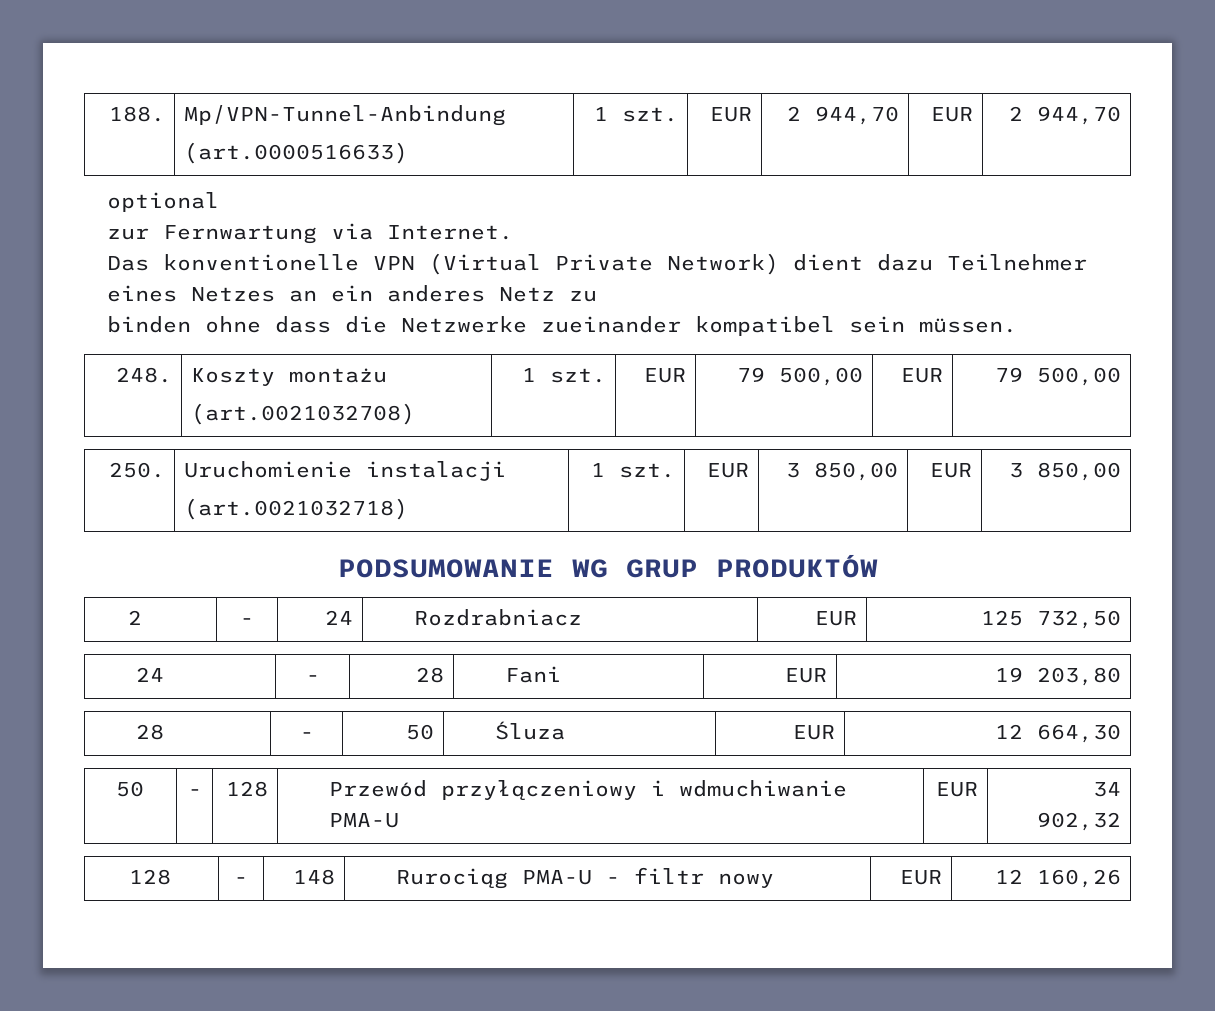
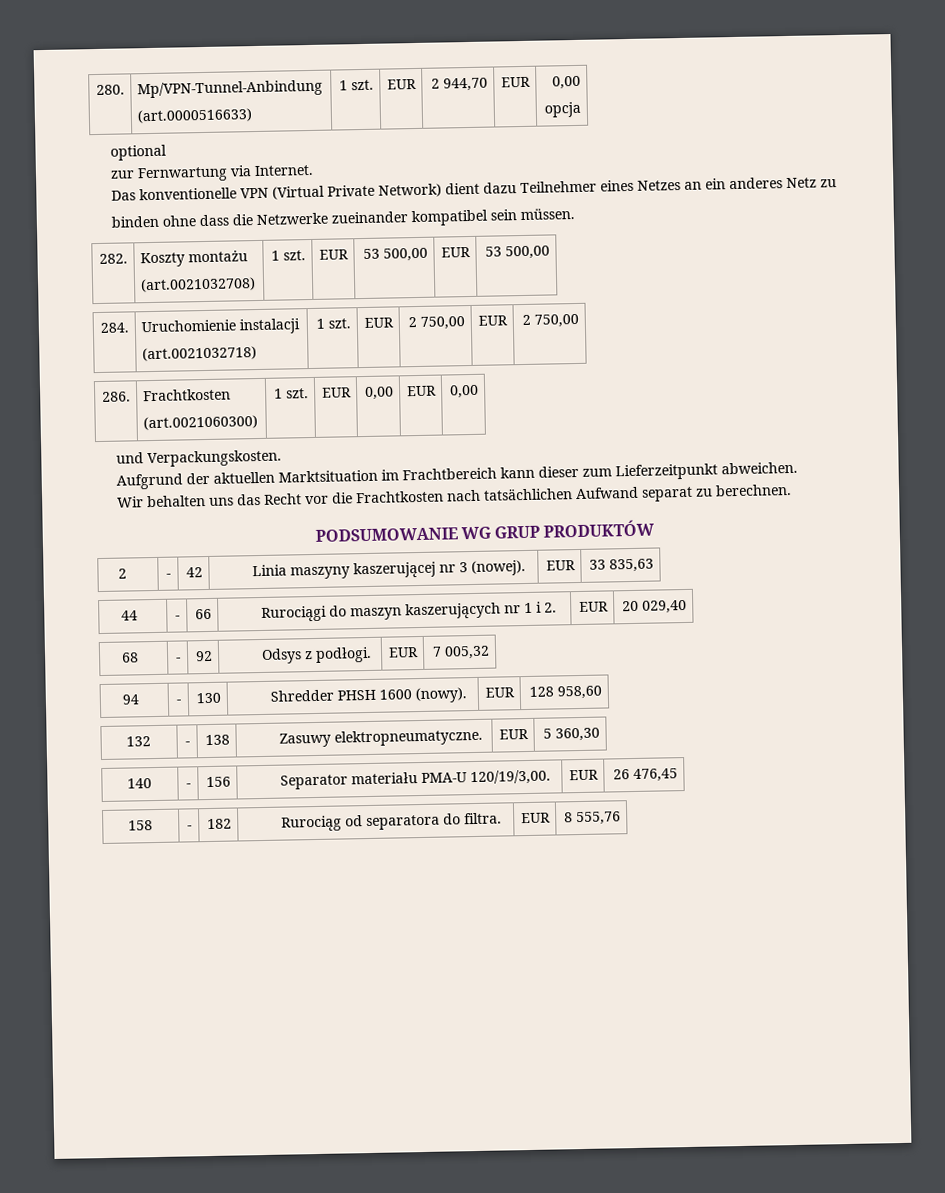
- 188. | Mp/VPN-Tunnel-Anbindung
- (art.0000516633) | 1 szt. | EUR | 2 944,70 | EUR | 2 944,70
+ 280. | Mp/VPN-Tunnel-Anbindung
+ (art.0000516633) | 1 szt. | EUR | 2 944,70 | EUR | 0,00
+ opcja
- 248. | Koszty montażu
- (art.0021032708) | 1 szt. | EUR | 79 500,00 | EUR | 79 500,00
+ 282. | Koszty montażu
+ (art.0021032708) | 1 szt. | EUR | 53 500,00 | EUR | 53 500,00
- 250. | Uruchomienie instalacji
- (art.0021032718) | 1 szt. | EUR | 3 850,00 | EUR | 3 850,00
+ 284. | Uruchomienie instalacji
+ (art.0021032718) | 1 szt. | EUR | 2 750,00 | EUR | 2 750,00
+ 286. | Frachtkosten
+ (art.0021060300) | 1 szt. | EUR | 0,00 | EUR | 0,00
+ und Verpackungskosten.
+ Aufgrund der aktuellen Marktsituation im Frachtbereich kann dieser zum Lieferzeitpunkt abweichen.
+ Wir behalten uns das Recht vor die Frachtkosten nach tatsächlichen Aufwand separat zu berechnen.
- 2 | - | 24 | Rozdrabniacz | EUR | 125 732,50
- 24 | - | 28 | Fani | EUR | 19 203,80
- 28 | - | 50 | Śluza | EUR | 12 664,30
- 50 | - | 128 | Przewód przyłączeniowy i wdmuchiwanie PMA-U | EUR | 34 902,32
- 128 | - | 148 | Rurociąg PMA-U - filtr nowy | EUR | 12 160,26
+ 2 | - | 42 | Linia maszyny kaszerującej nr 3 (nowej). | EUR | 33 835,63
+ 44 | - | 66 | Rurociągi do maszyn kaszerujących nr 1 i 2. | EUR | 20 029,40
+ 68 | - | 92 | Odsys z podłogi. | EUR | 7 005,32
+ 94 | - | 130 | Shredder PHSH 1600 (nowy). | EUR | 128 958,60
+ 132 | - | 138 | Zasuwy elektropneumatyczne. | EUR | 5 360,30
+ 140 | - | 156 | Separator materiału PMA-U 120/19/3,00. | EUR | 26 476,45
+ 158 | - | 182 | Rurociąg od separatora do filtra. | EUR | 8 555,76

